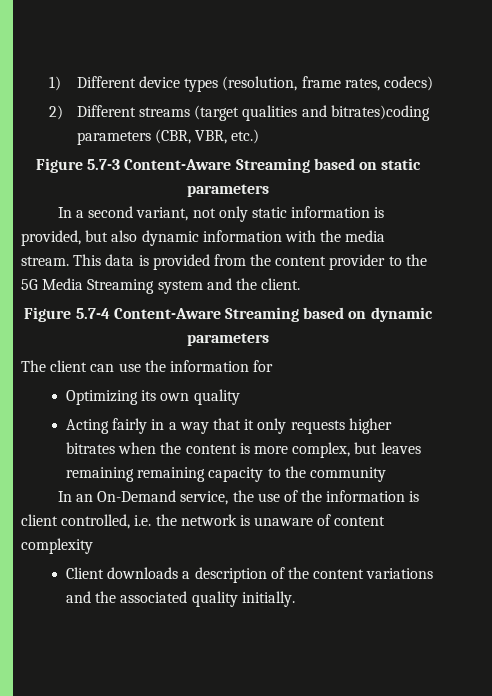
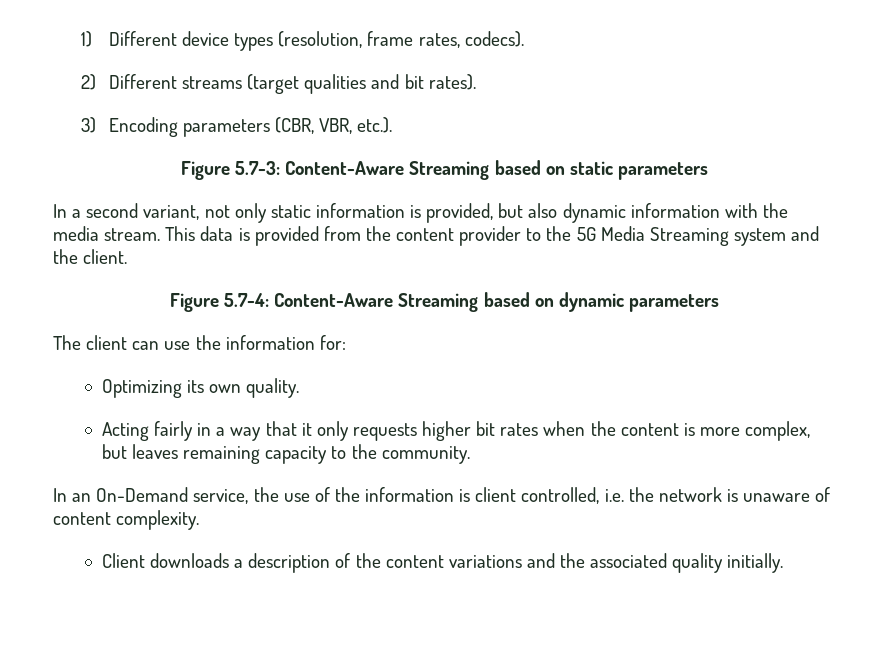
- 1) Different device types (resolution, frame rates, codecs)
+ 1) Different device types (resolution, frame rates, codecs).
- 2) Different streams (target qualities and bitrates)coding parameters (CBR, VBR, etc.)
- Figure 5.7-3 Content-Aware Streaming based on static parameters
+ 2) Different streams (target qualities and bit rates).
+ 3) Encoding parameters (CBR, VBR, etc.).
+ Figure 5.7-3: Content-Aware Streaming based on static parameters
- Figure 5.7-4 Content-Aware Streaming based on dynamic parameters
+ Figure 5.7-4: Content-Aware Streaming based on dynamic parameters
- The client can use the information for
+ The client can use the information for:
- Optimizing its own quality
+ Optimizing its own quality.
- Acting fairly in a way that it only requests higher bitrates when the content is more complex, but leaves remaining remaining capacity to the community
+ Acting fairly in a way that it only requests higher bit rates when the content is more complex, but leaves remaining capacity to the community.
- In an On-Demand service, the use of the information is client controlled, i.e. the network is unaware of content complexity
+ In an On-Demand service, the use of the information is client controlled, i.e. the network is unaware of content complexity.

